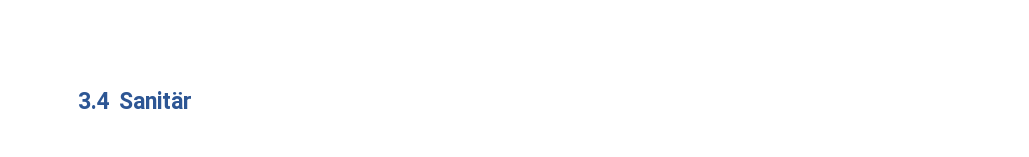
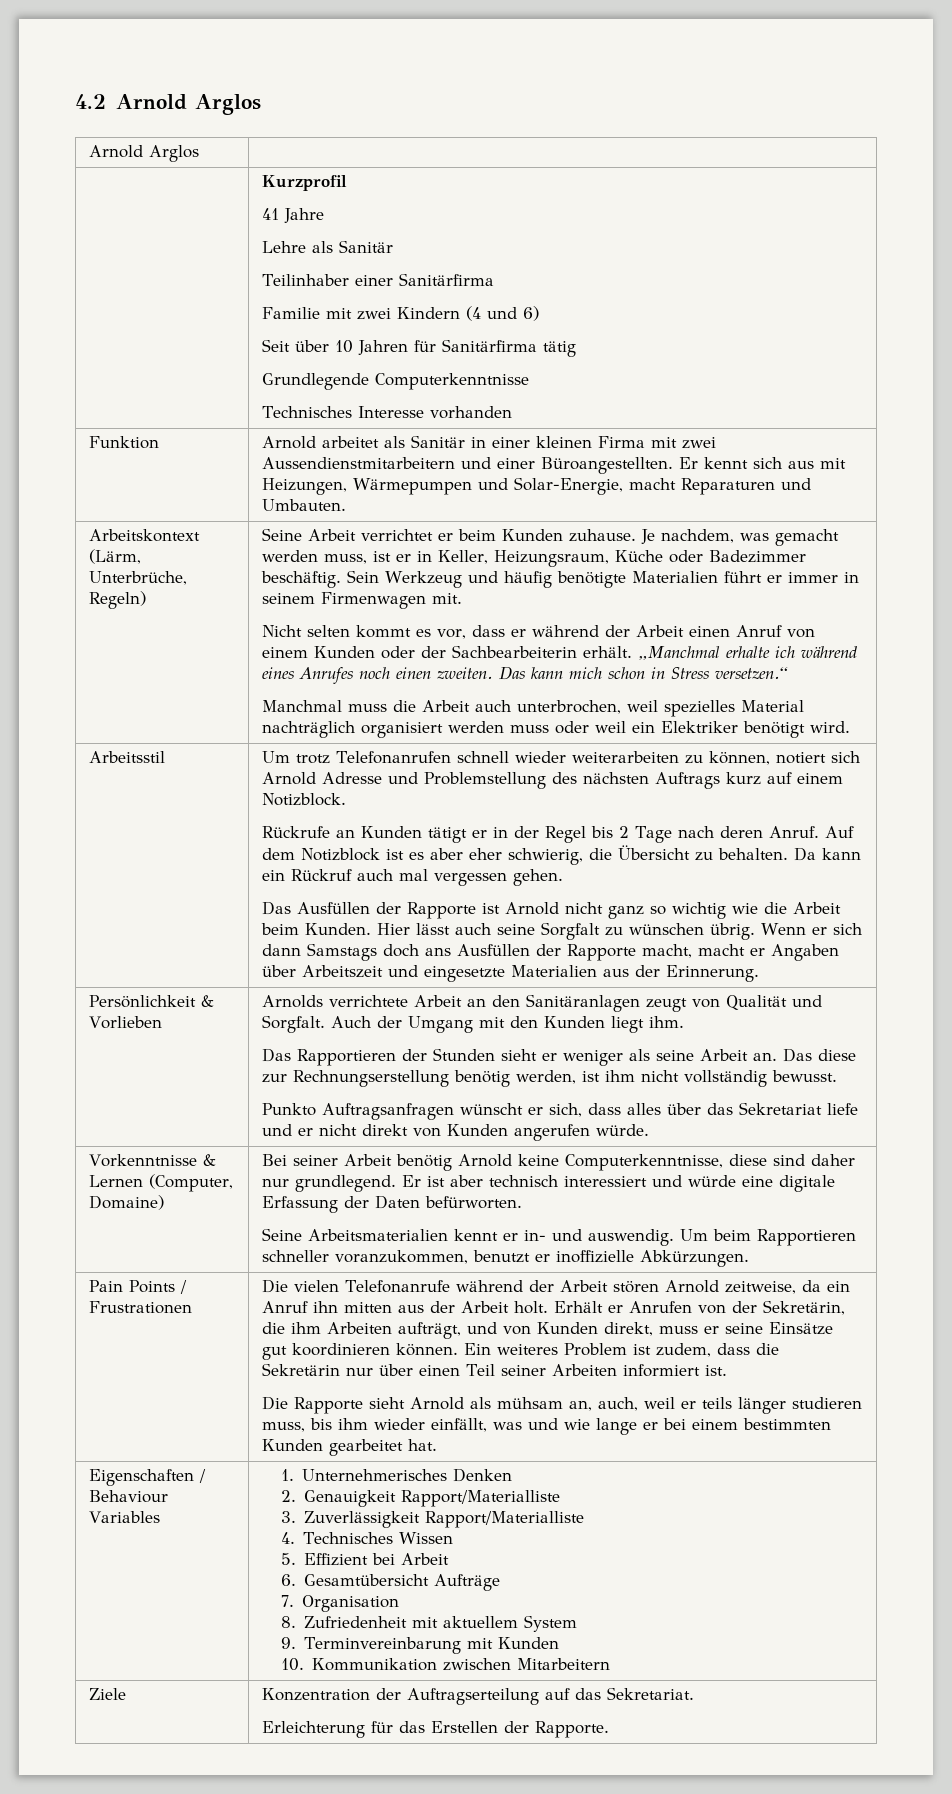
- 3.4 Sanitär
+ 4.2 Arnold Arglos
+ Arnold Arglos |
+ | Kurzprofil
+ 41 Jahre
+ Lehre als Sanitär
+ Teilinhaber einer Sanitärfirma
+ Familie mit zwei Kindern (4 und 6)
+ Seit über 10 Jahren für Sanitärfirma tätig
+ Grundlegende Computerkenntnisse
+ Technisches Interesse vorhanden
+ Funktion | Arnold arbeitet als Sanitär in einer kleinen Firma mit zwei Aussendienstmitarbeitern und einer Büroangestellten. Er kennt sich aus mit Heizungen, Wärmepumpen und Solar-Energie, macht Reparaturen und Umbauten.
+ Arbeitskontext (Lärm, Unterbrüche, Regeln) | Seine Arbeit verrichtet er beim Kunden zuhause. Je nachdem, was gemacht werden muss, ist er in Keller, Heizungsraum, Küche oder Badezimmer beschäftig. Sein Werkzeug und häufig benötigte Materialien führt er immer in seinem Firmenwagen mit.
+ Nicht selten kommt es vor, dass er während der Arbeit einen Anruf von einem Kunden oder der Sachbearbeiterin erhält. „Manchmal erhalte ich während eines Anrufes noch einen zweiten. Das kann mich schon in Stress versetzen.“
+ Manchmal muss die Arbeit auch unterbrochen, weil spezielles Material nachträglich organisiert werden muss oder weil ein Elektriker benötigt wird.
+ Arbeitsstil | Um trotz Telefonanrufen schnell wieder weiterarbeiten zu können, notiert sich Arnold Adresse und Problemstellung des nächsten Auftrags kurz auf einem Notizblock.
+ Rückrufe an Kunden tätigt er in der Regel bis 2 Tage nach deren Anruf. Auf dem Notizblock ist es aber eher schwierig, die Übersicht zu behalten. Da kann ein Rückruf auch mal vergessen gehen.
+ Das Ausfüllen der Rapporte ist Arnold nicht ganz so wichtig wie die Arbeit beim Kunden. Hier lässt auch seine Sorgfalt zu wünschen übrig. Wenn er sich dann Samstags doch ans Ausfüllen der Rapporte macht, macht er Angaben über Arbeitszeit und eingesetzte Materialien aus der Erinnerung.
+ Persönlichkeit & Vorlieben | Arnolds verrichtete Arbeit an den Sanitäranlagen zeugt von Qualität und Sorgfalt. Auch der Umgang mit den Kunden liegt ihm.
+ Das Rapportieren der Stunden sieht er weniger als seine Arbeit an. Das diese zur Rechnungserstellung benötig werden, ist ihm nicht vollständig bewusst.
+ Punkto Auftragsanfragen wünscht er sich, dass alles über das Sekretariat liefe und er nicht direkt von Kunden angerufen würde.
+ Vorkenntnisse & Lernen (Computer, Domaine) | Bei seiner Arbeit benötig Arnold keine Computerkenntnisse, diese sind daher nur grundlegend. Er ist aber technisch interessiert und würde eine digitale Erfassung der Daten befürworten.
+ Seine Arbeitsmaterialien kennt er in- und auswendig. Um beim Rapportieren schneller voranzukommen, benutzt er inoffizielle Abkürzungen.
+ Pain Points / Frustrationen | Die vielen Telefonanrufe während der Arbeit stören Arnold zeitweise, da ein Anruf ihn mitten aus der Arbeit holt. Erhält er Anrufen von der Sekretärin, die ihm Arbeiten aufträgt, und von Kunden direkt, muss er seine Einsätze gut koordinieren können. Ein weiteres Problem ist zudem, dass die Sekretärin nur über einen Teil seiner Arbeiten informiert ist.
+ Die Rapporte sieht Arnold als mühsam an, auch, weil er teils länger studieren muss, bis ihm wieder einfällt, was und wie lange er bei einem bestimmten Kunden gearbeitet hat.
+ Eigenschaften / Behaviour Variables | 1. Unternehmerisches Denken
+ 2. Genauigkeit Rapport/Materialliste
+ 3. Zuverlässigkeit Rapport/Materialliste
+ 4. Technisches Wissen
+ 5. Effizient bei Arbeit
+ 6. Gesamtübersicht Aufträge
+ 7. Organisation
+ 8. Zufriedenheit mit aktuellem System
+ 9. Terminvereinbarung mit Kunden
+ 10. Kommunikation zwischen Mitarbeitern
+ Ziele | Konzentration der Auftragserteilung auf das Sekretariat.
+ Erleichterung für das Erstellen der Rapporte.

